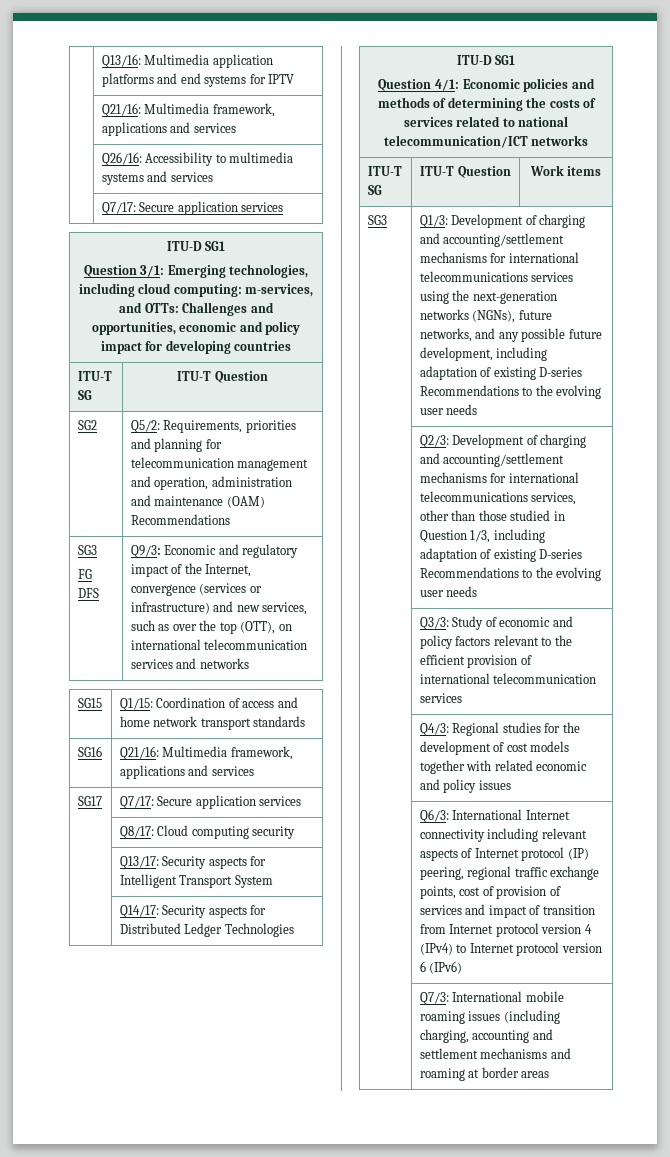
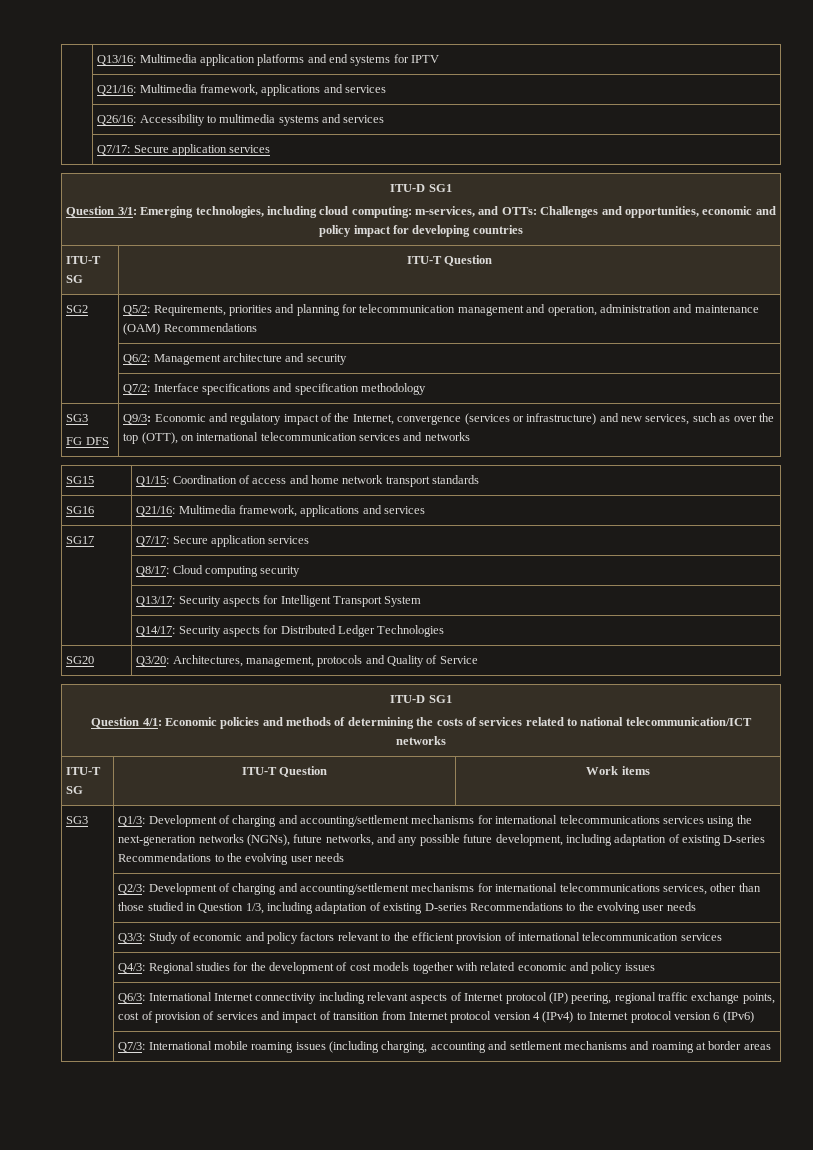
+ | Q6/2: Management architecture and security
+ | Q7/2: Interface specifications and specification methodology
+ SG20 | Q3/20: Architectures, management, protocols and Quality of Service

